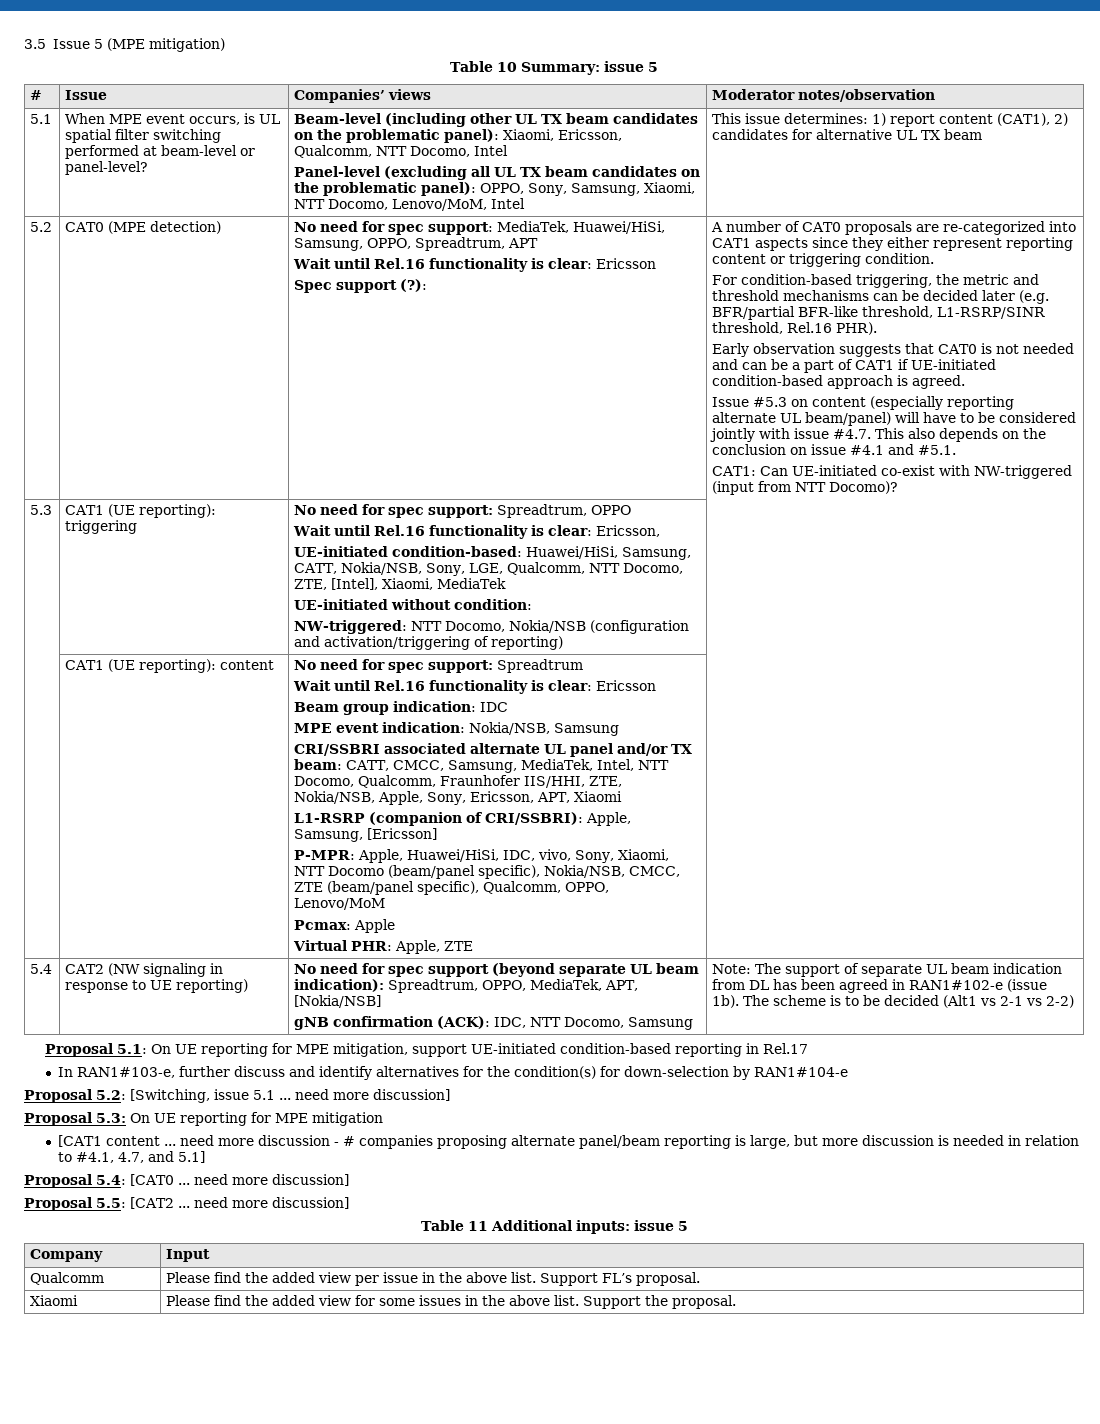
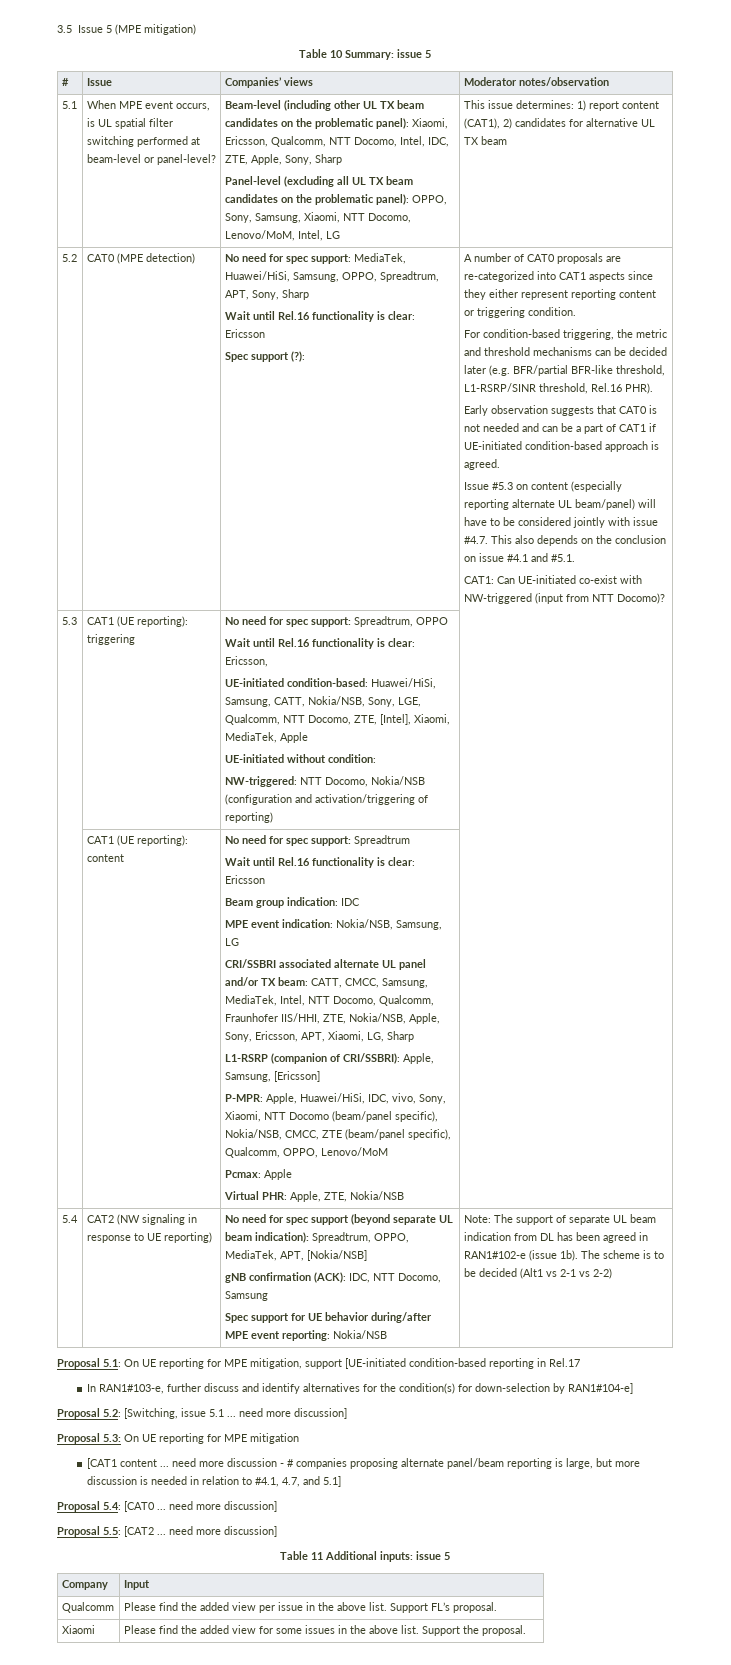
- Beam-level (including other UL TX beam candidates on the problematic panel): Xiaomi, Ericsson, Qualcomm, NTT Docomo, Intel
+ Beam-level (including other UL TX beam candidates on the problematic panel): Xiaomi, Ericsson, Qualcomm, NTT Docomo, Intel, IDC, ZTE, Apple, Sony, Sharp
- Panel-level (excluding all UL TX beam candidates on the problematic panel): OPPO, Sony, Samsung, Xiaomi, NTT Docomo, Lenovo/MoM, Intel
+ Panel-level (excluding all UL TX beam candidates on the problematic panel): OPPO, Sony, Samsung, Xiaomi, NTT Docomo, Lenovo/MoM, Intel, LG
- No need for spec support: MediaTek, Huawei/HiSi, Samsung, OPPO, Spreadtrum, APT
+ No need for spec support: MediaTek, Huawei/HiSi, Samsung, OPPO, Spreadtrum, APT, Sony, Sharp
- UE-initiated condition-based: Huawei/HiSi, Samsung, CATT, Nokia/NSB, Sony, LGE, Qualcomm, NTT Docomo, ZTE, [Intel], Xiaomi, MediaTek
+ UE-initiated condition-based: Huawei/HiSi, Samsung, CATT, Nokia/NSB, Sony, LGE, Qualcomm, NTT Docomo, ZTE, [Intel], Xiaomi, MediaTek, Apple
- MPE event indication: Nokia/NSB, Samsung
+ MPE event indication: Nokia/NSB, Samsung, LG
- CRI/SSBRI associated alternate UL panel and/or TX beam: CATT, CMCC, Samsung, MediaTek, Intel, NTT Docomo, Qualcomm, Fraunhofer IIS/HHI, ZTE, Nokia/NSB, Apple, Sony, Ericsson, APT, Xiaomi
+ CRI/SSBRI associated alternate UL panel and/or TX beam: CATT, CMCC, Samsung, MediaTek, Intel, NTT Docomo, Qualcomm, Fraunhofer IIS/HHI, ZTE, Nokia/NSB, Apple, Sony, Ericsson, APT, Xiaomi, LG, Sharp
- Virtual PHR: Apple, ZTE
+ Virtual PHR: Apple, ZTE, Nokia/NSB
+ Spec support for UE behavior during/after MPE event reporting: Nokia/NSB
- Proposal 5.1: On UE reporting for MPE mitigation, support UE-initiated condition-based reporting in Rel.17
+ Proposal 5.1: On UE reporting for MPE mitigation, support [UE-initiated condition-based reporting in Rel.17
- In RAN1#103-e, further discuss and identify alternatives for the condition(s) for down-selection by RAN1#104-e
+ In RAN1#103-e, further discuss and identify alternatives for the condition(s) for down-selection by RAN1#104-e]

